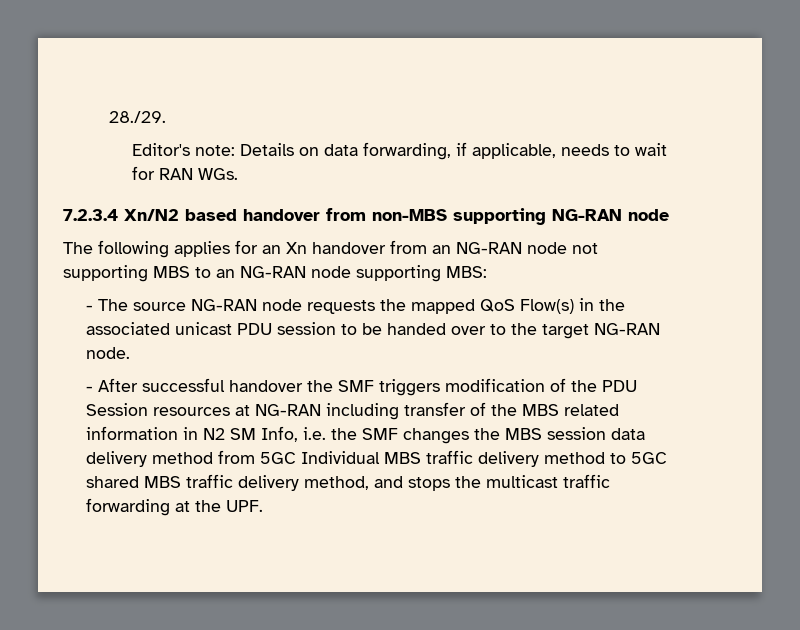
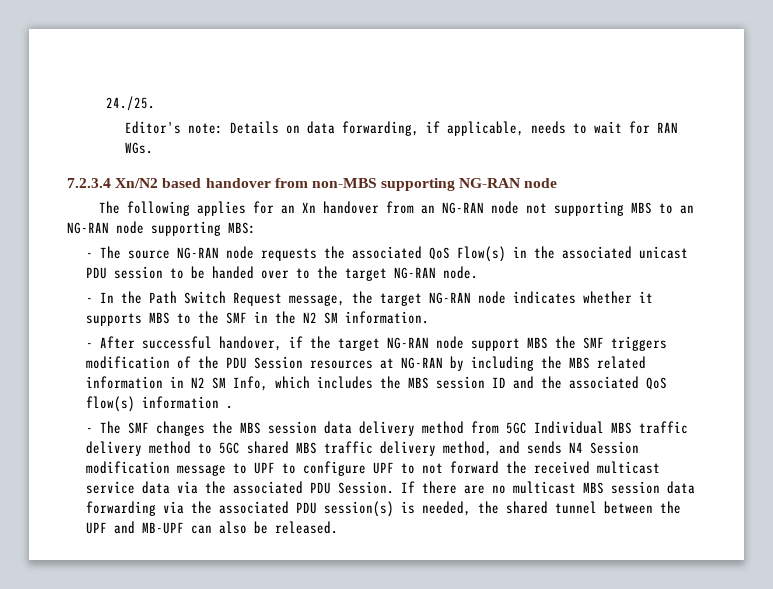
- 28./29.
+ 24./25.
- - The source NG-RAN node requests the mapped QoS Flow(s) in the associated unicast PDU session to be handed over to the target NG-RAN node.
+ - The source NG-RAN node requests the associated QoS Flow(s) in the associated unicast PDU session to be handed over to the target NG-RAN node.
- - After successful handover the SMF triggers modification of the PDU Session resources at NG-RAN including transfer of the MBS related information in N2 SM Info, i.e. the SMF changes the MBS session data delivery method from 5GC Individual MBS traffic delivery method to 5GC shared MBS traffic delivery method, and stops the multicast traffic forwarding at the UPF.
+ - In the Path Switch Request message, the target NG-RAN node indicates whether it supports MBS to the SMF in the N2 SM information.
+ - After successful handover, if the target NG-RAN node support MBS the SMF triggers modification of the PDU Session resources at NG-RAN by including the MBS related information in N2 SM Info, which includes the MBS session ID and the associated QoS flow(s) information .
+ - The SMF changes the MBS session data delivery method from 5GC Individual MBS traffic delivery method to 5GC shared MBS traffic delivery method, and sends N4 Session modification message to UPF to configure UPF to not forward the received multicast service data via the associated PDU Session. If there are no multicast MBS session data forwarding via the associated PDU session(s) is needed, the shared tunnel between the UPF and MB-UPF can also be released.

